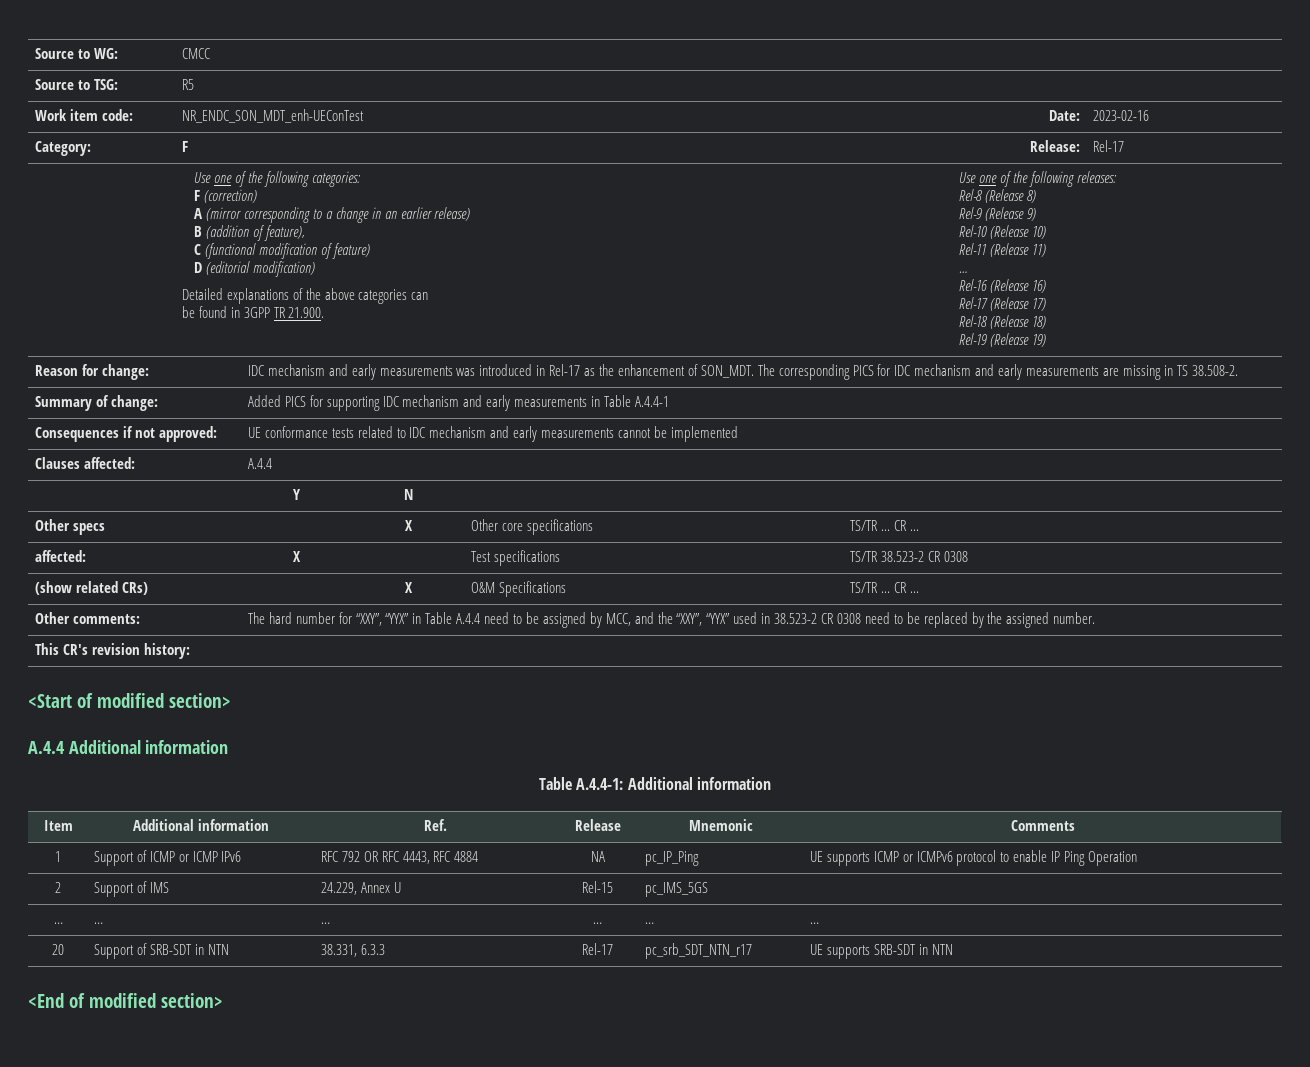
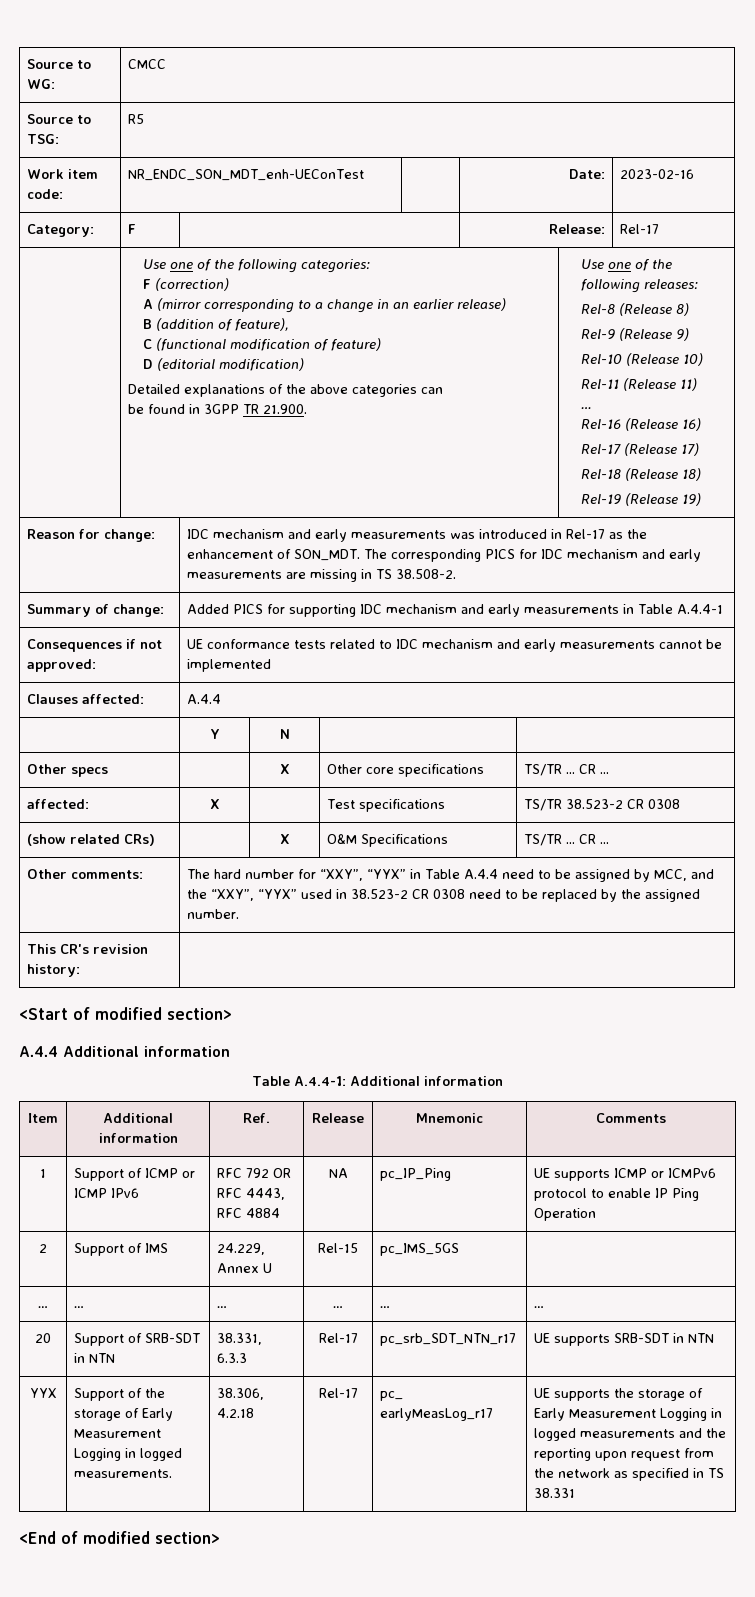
+ YYX | Support of the storage of Early Measurement Logging in logged measurements. | 38.306, 4.2.18 | Rel-17 | pc_ earlyMeasLog_r17 | UE supports the storage of Early Measurement Logging in logged measurements and the reporting upon request from the network as specified in TS 38.331

